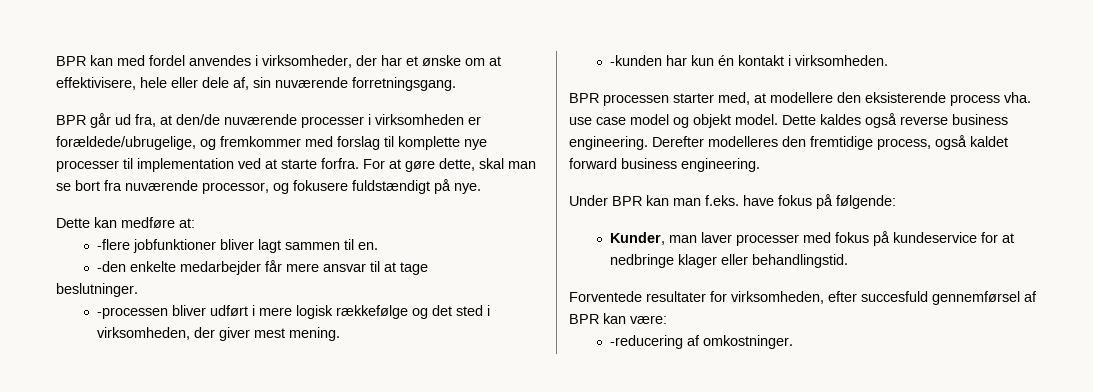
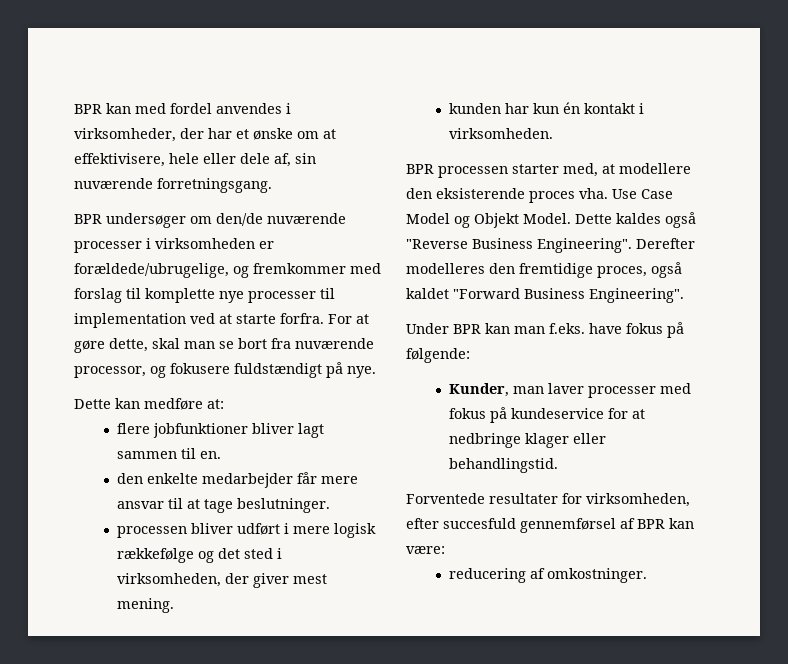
- BPR går ud fra, at den/de nuværende processer i virksomheden er forældede/ubrugelige, og fremkommer med forslag til komplette nye processer til implementation ved at starte forfra.
+ BPR undersøger om den/de nuværende processer i virksomheden er forældede/ubrugelige, og fremkommer med forslag til komplette nye processer til implementation ved at starte forfra.
- -flere jobfunktioner bliver lagt sammen til en.
+ flere jobfunktioner bliver lagt sammen til en.
- -den enkelte medarbejder får mere ansvar til at tage
- beslutninger.
+ den enkelte medarbejder får mere ansvar til at tage beslutninger.
- -processen bliver udført i mere logisk rækkefølge og det sted i virksomheden, der giver mest mening.
+ processen bliver udført i mere logisk rækkefølge og det sted i virksomheden, der giver mest mening.
- -kunden har kun én kontakt i virksomheden.
+ kunden har kun én kontakt i virksomheden.
- BPR processen starter med, at modellere den eksisterende process vha. use case model og objekt model. Dette kaldes også reverse business engineering.
+ BPR processen starter med, at modellere den eksisterende proces vha. Use Case Model og Objekt Model. Dette kaldes også "Reverse Business Engineering".
- Derefter modelleres den fremtidige process, også kaldet forward business engineering.
+ Derefter modelleres den fremtidige proces, også kaldet "Forward Business Engineering".
- -reducering af omkostninger.
+ reducering af omkostninger.

